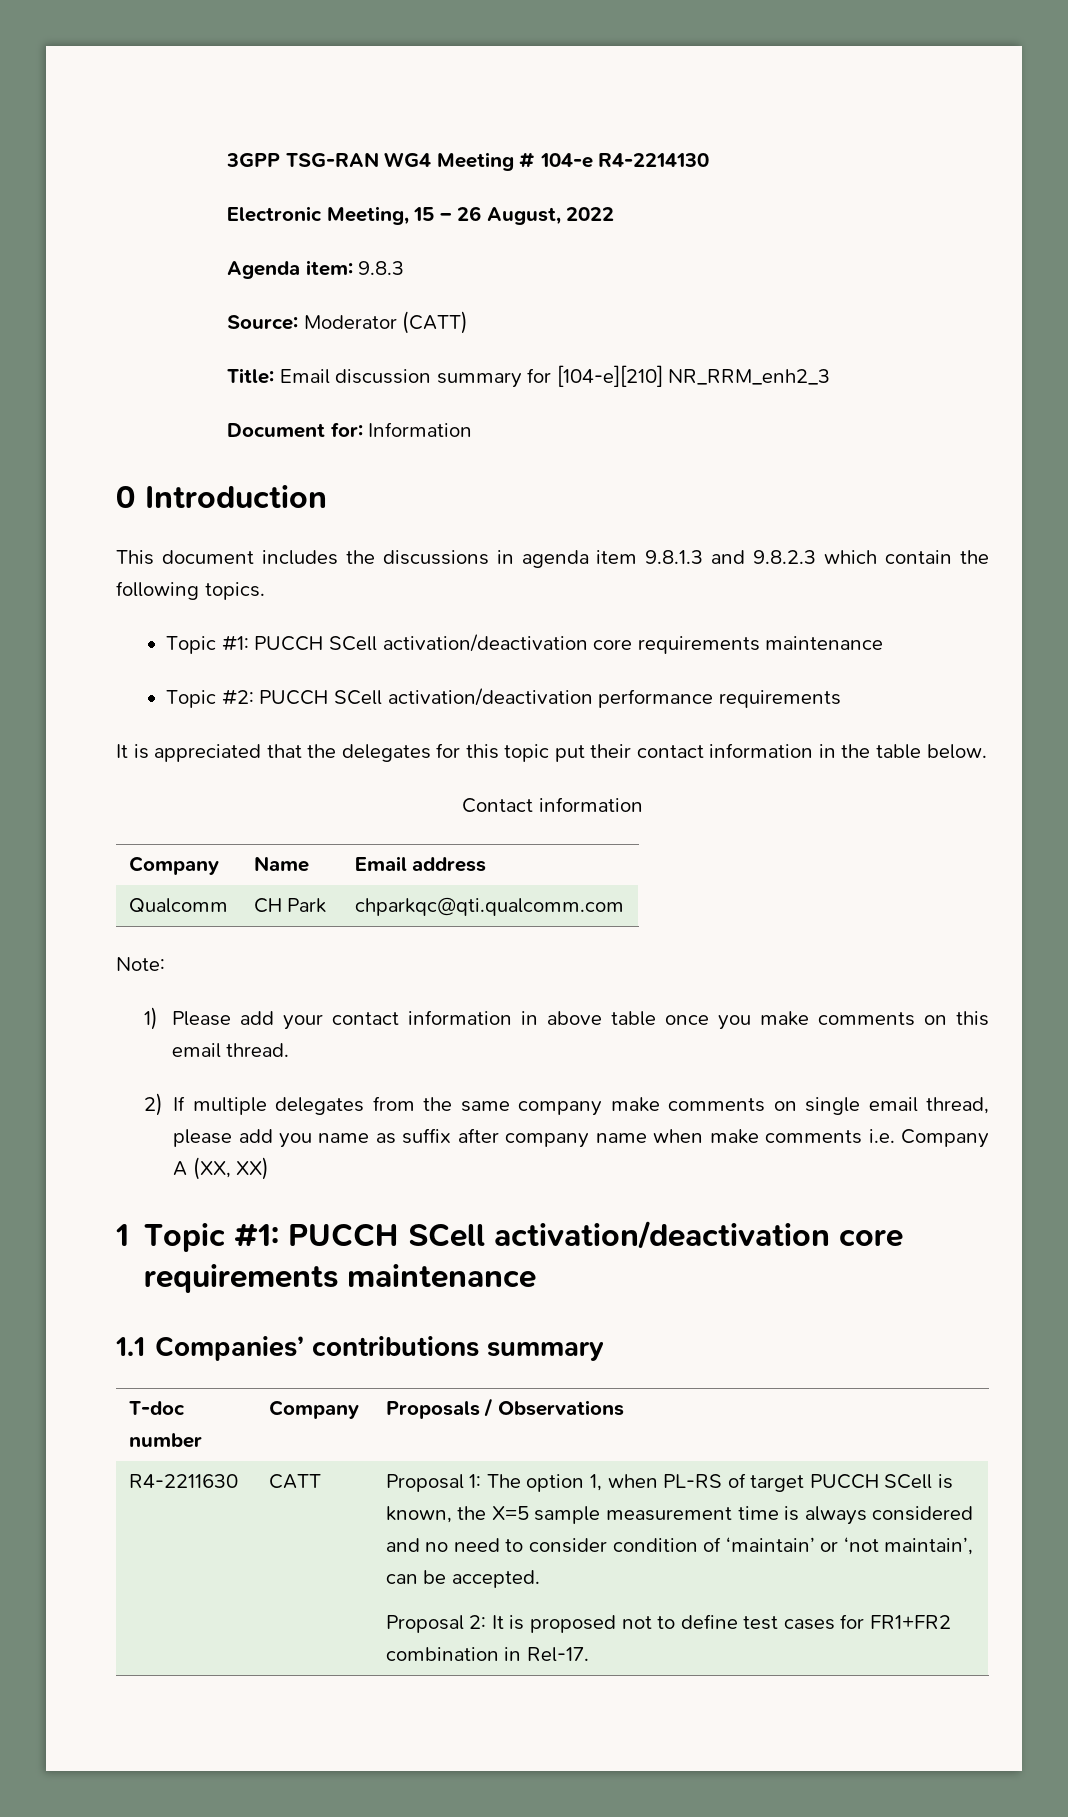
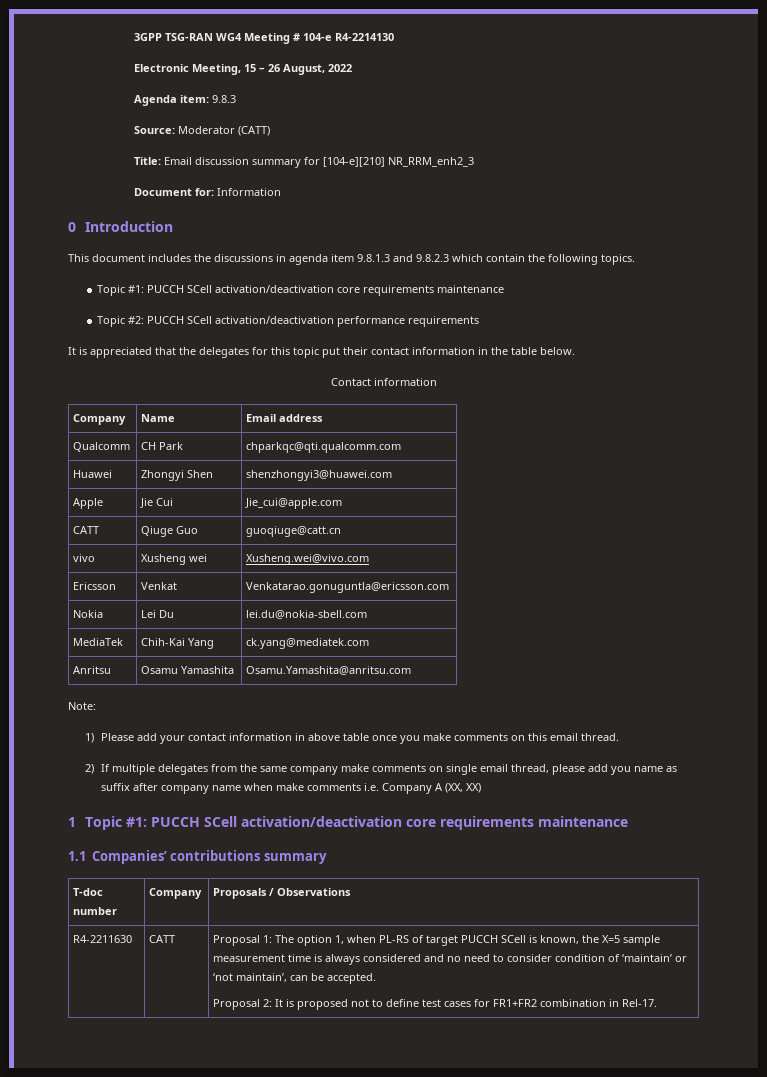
+ Huawei | Zhongyi Shen | shenzhongyi3@huawei.com
+ Apple | Jie Cui | Jie_cui@apple.com
+ CATT | Qiuge Guo | guoqiuge@catt.cn
+ vivo | Xusheng wei | Xusheng.wei@vivo.com
+ Ericsson | Venkat | Venkatarao.gonuguntla@ericsson.com
+ Nokia | Lei Du | lei.du@nokia-sbell.com
+ MediaTek | Chih-Kai Yang | ck.yang@mediatek.com
+ Anritsu | Osamu Yamashita | Osamu.Yamashita@anritsu.com

